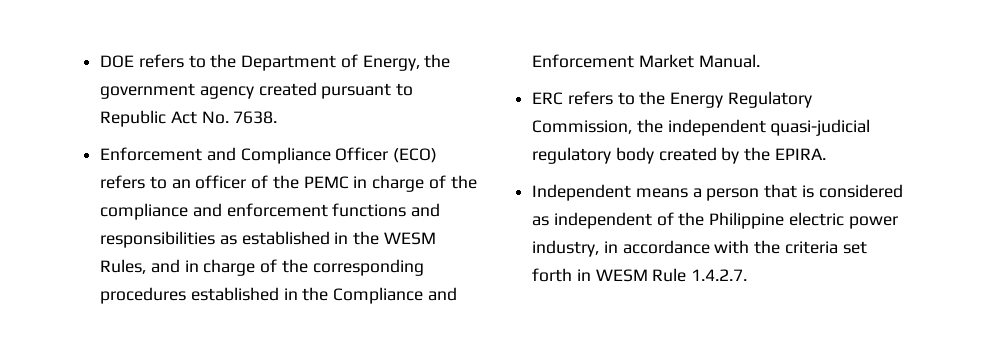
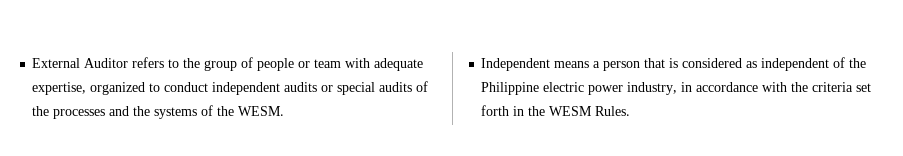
- DOE refers to the Department of Energy, the government agency created pursuant to Republic Act No. 7638.
- Enforcement and Compliance Officer (ECO) refers to an officer of the PEMC in charge of the compliance and enforcement functions and responsibilities as established in the WESM Rules, and in charge of the corresponding procedures established in the Compliance and Enforcement Market Manual.
- ERC refers to the Energy Regulatory Commission, the independent quasi-judicial regulatory body created by the EPIRA.
+ External Auditor refers to the group of people or team with adequate expertise, organized to conduct independent audits or special audits of the processes and the systems of the WESM.
- Independent means a person that is considered as independent of the Philippine electric power industry, in accordance with the criteria set forth in WESM Rule 1.4.2.7.
+ Independent means a person that is considered as independent of the Philippine electric power industry, in accordance with the criteria set forth in the WESM Rules.

